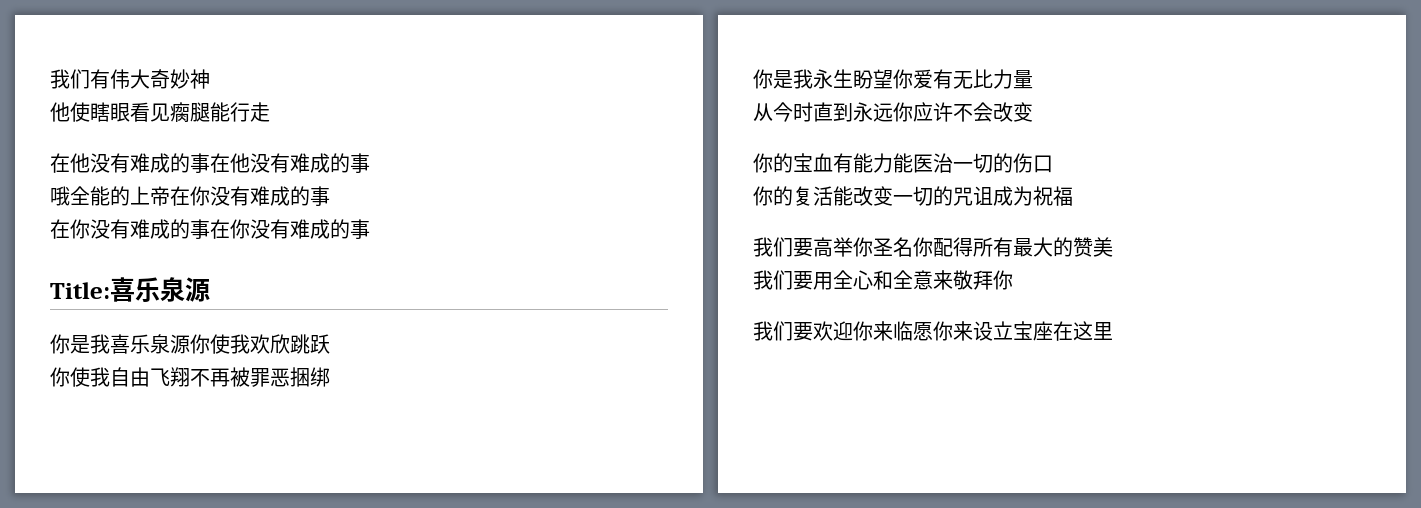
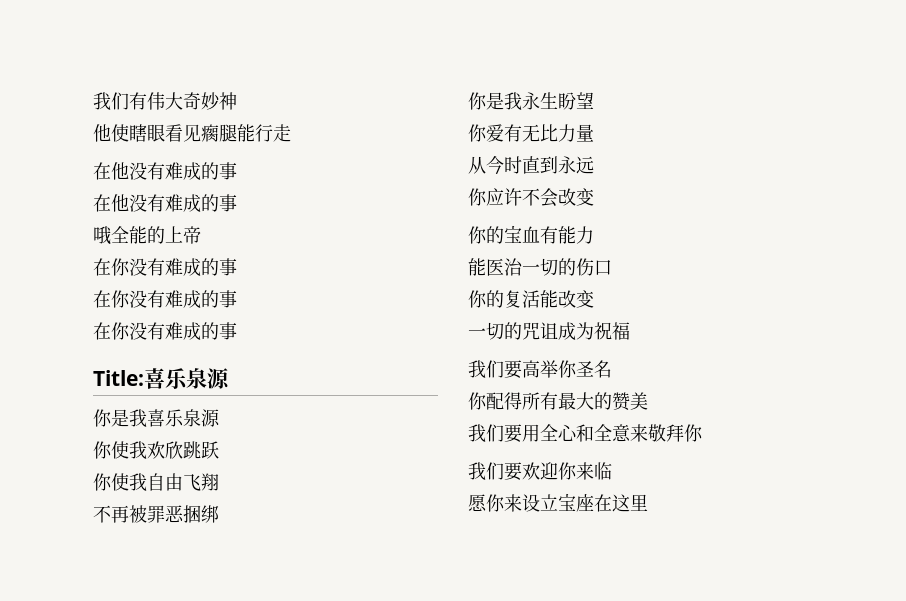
  他使瞎眼看见瘸腿能行走
- 在他没有难成的事在他没有难成的事
+ 在他没有难成的事
+ 在他没有难成的事
- 哦全能的上帝在你没有难成的事
- 在你没有难成的事在你没有难成的事
+ 哦全能的上帝
+ 在你没有难成的事
+ 在你没有难成的事
+ 在你没有难成的事
- 你是我喜乐泉源你使我欢欣跳跃
+ 你是我喜乐泉源
+ 你使我欢欣跳跃
- 你使我自由飞翔不再被罪恶捆绑
+ 你使我自由飞翔
+ 不再被罪恶捆绑
- 你是我永生盼望你爱有无比力量
+ 你是我永生盼望
+ 你爱有无比力量
- 从今时直到永远你应许不会改变
+ 从今时直到永远
+ 你应许不会改变
- 你的宝血有能力能医治一切的伤口
+ 你的宝血有能力
+ 能医治一切的伤口
- 你的复活能改变一切的咒诅成为祝福
+ 你的复活能改变
+ 一切的咒诅成为祝福
- 我们要高举你圣名你配得所有最大的赞美
+ 我们要高举你圣名
+ 你配得所有最大的赞美
- 我们要欢迎你来临愿你来设立宝座在这里
+ 我们要欢迎你来临
+ 愿你来设立宝座在这里

